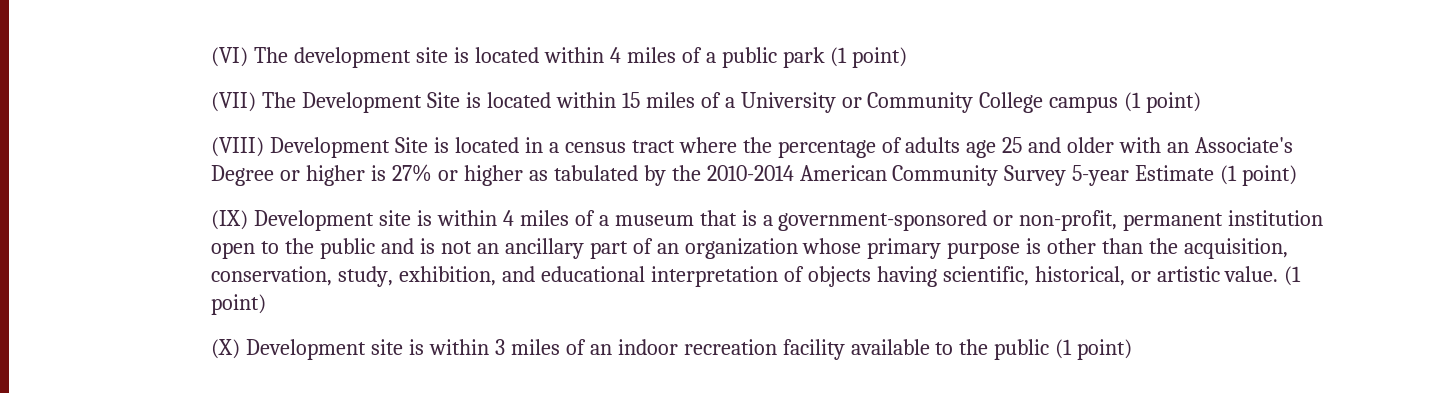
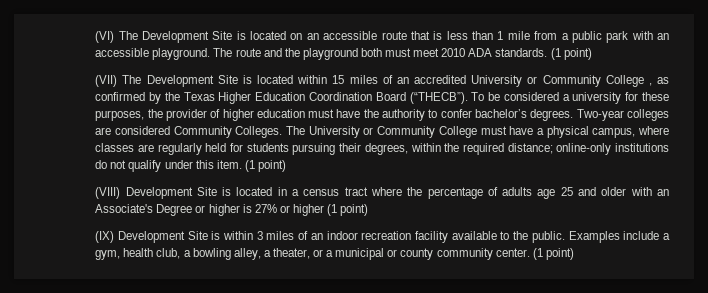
- (VI) The development site is located within 4 miles of a public park (1 point)
+ (VI) The Development Site is located on an accessible route that is less than 1 mile from a public park with an accessible playground. The route and the playground both must meet 2010 ADA standards. (1 point)
- (VII) The Development Site is located within 15 miles of a University or Community College campus (1 point)
+ (VII) The Development Site is located within 15 miles of an accredited University or Community College , as confirmed by the Texas Higher Education Coordination Board (“THECB”). To be considered a university for these purposes, the provider of higher education must have the authority to confer bachelor’s degrees. Two-year colleges are considered Community Colleges. The University or Community College must have a physical campus, where classes are regularly held for students pursuing their degrees, within the required distance; online-only institutions do not qualify under this item. (1 point)
- (VIII) Development Site is located in a census tract where the percentage of adults age 25 and older with an Associate's Degree or higher is 27% or higher as tabulated by the 2010-2014 American Community Survey 5-year Estimate (1 point)
- (IX) Development site is within 4 miles of a museum that is a government-sponsored or non-profit, permanent institution open to the public and is not an ancillary part of an organization whose primary purpose is other than the acquisition, conservation, study, exhibition, and educational interpretation of objects having scientific, historical, or artistic value. (1 point)
- (X) Development site is within 3 miles of an indoor recreation facility available to the public (1 point)
+ (VIII) Development Site is located in a census tract where the percentage of adults age 25 and older with an Associate's Degree or higher is 27% or higher (1 point)
+ (IX) Development Site is within 3 miles of an indoor recreation facility available to the public. Examples include a gym, health club, a bowling alley, a theater, or a municipal or county community center. (1 point)

